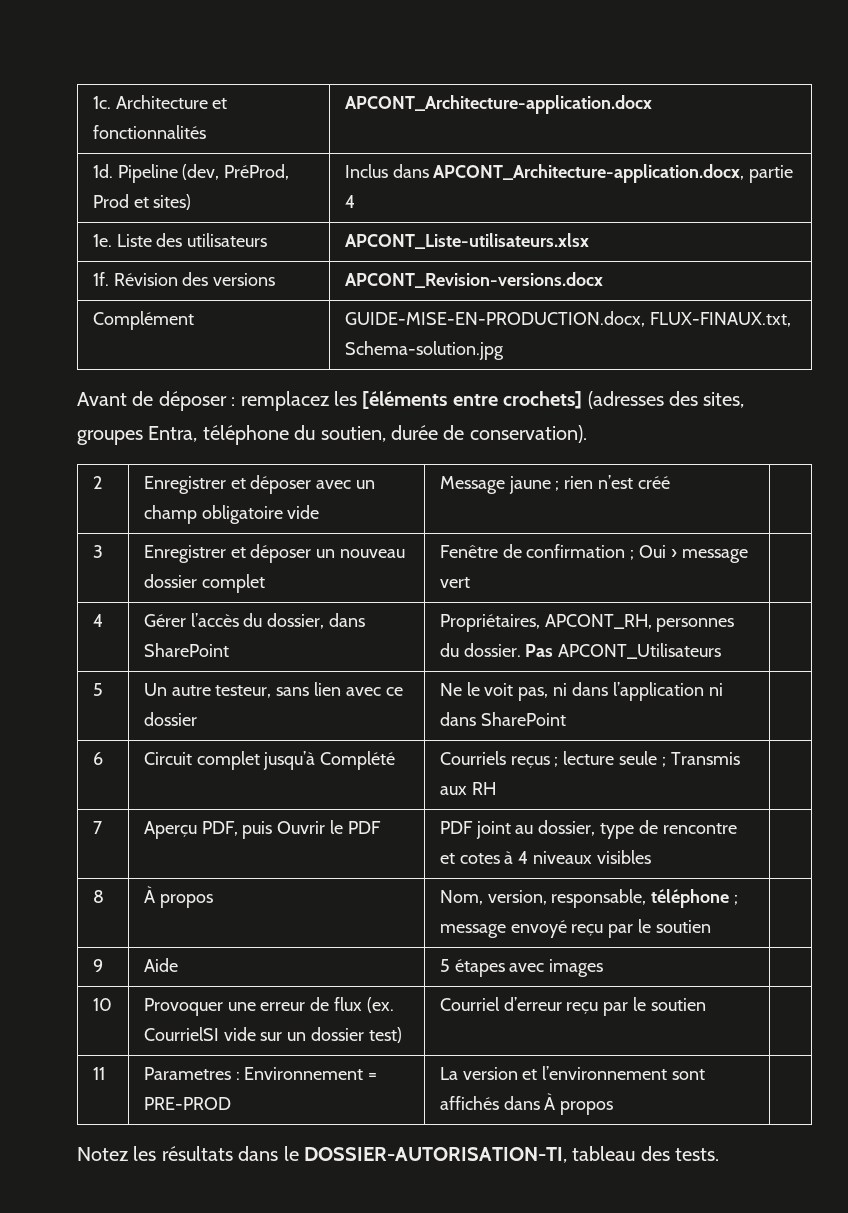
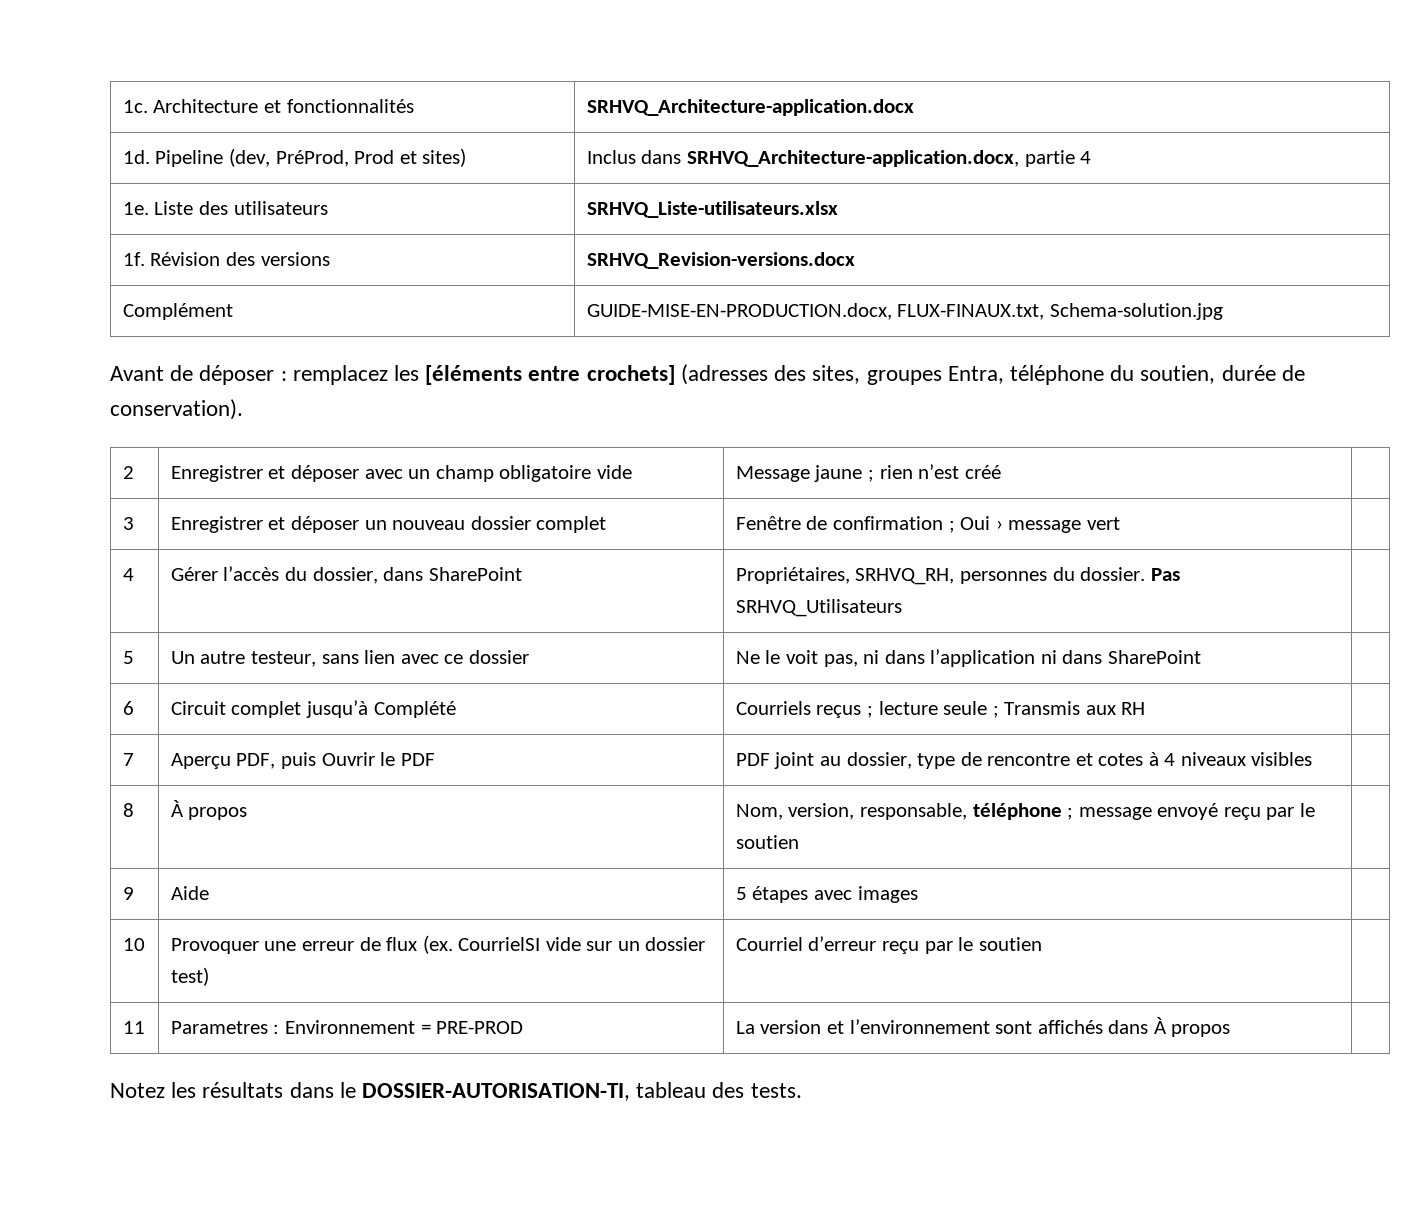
- 1c. Architecture et fonctionnalités | APCONT_Architecture-application.docx
+ 1c. Architecture et fonctionnalités | SRHVQ_Architecture-application.docx
- 1d. Pipeline (dev, PréProd, Prod et sites) | Inclus dans APCONT_Architecture-application.docx, partie 4
+ 1d. Pipeline (dev, PréProd, Prod et sites) | Inclus dans SRHVQ_Architecture-application.docx, partie 4
- 1e. Liste des utilisateurs | APCONT_Liste-utilisateurs.xlsx
+ 1e. Liste des utilisateurs | SRHVQ_Liste-utilisateurs.xlsx
- 1f. Révision des versions | APCONT_Revision-versions.docx
+ 1f. Révision des versions | SRHVQ_Revision-versions.docx
- 4 | Gérer l’accès du dossier, dans SharePoint | Propriétaires, APCONT_RH, personnes du dossier. Pas APCONT_Utilisateurs |
+ 4 | Gérer l’accès du dossier, dans SharePoint | Propriétaires, SRHVQ_RH, personnes du dossier. Pas SRHVQ_Utilisateurs |

